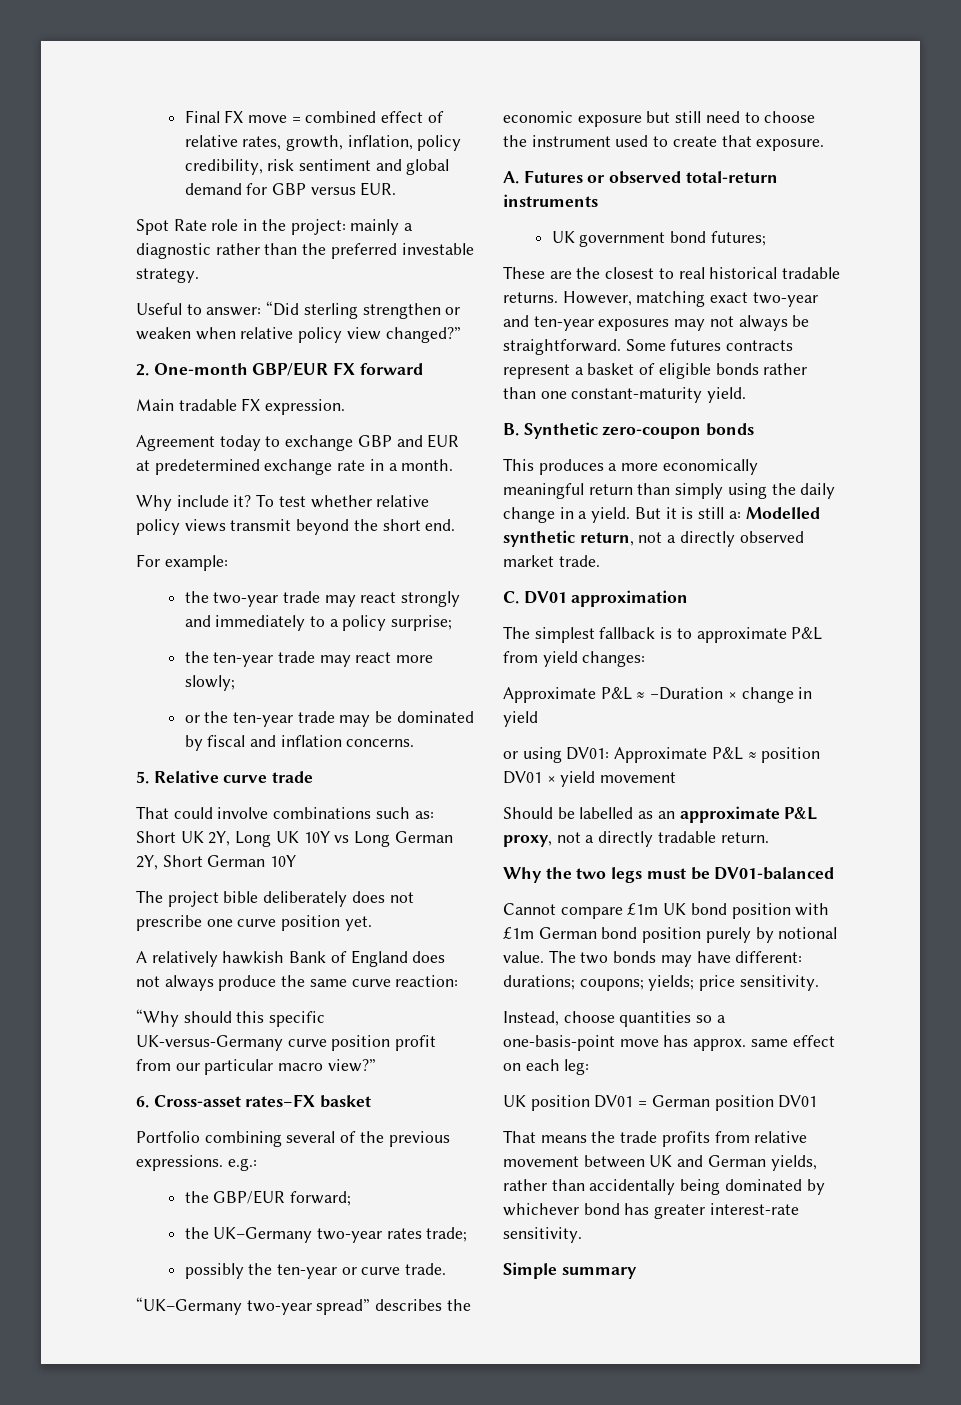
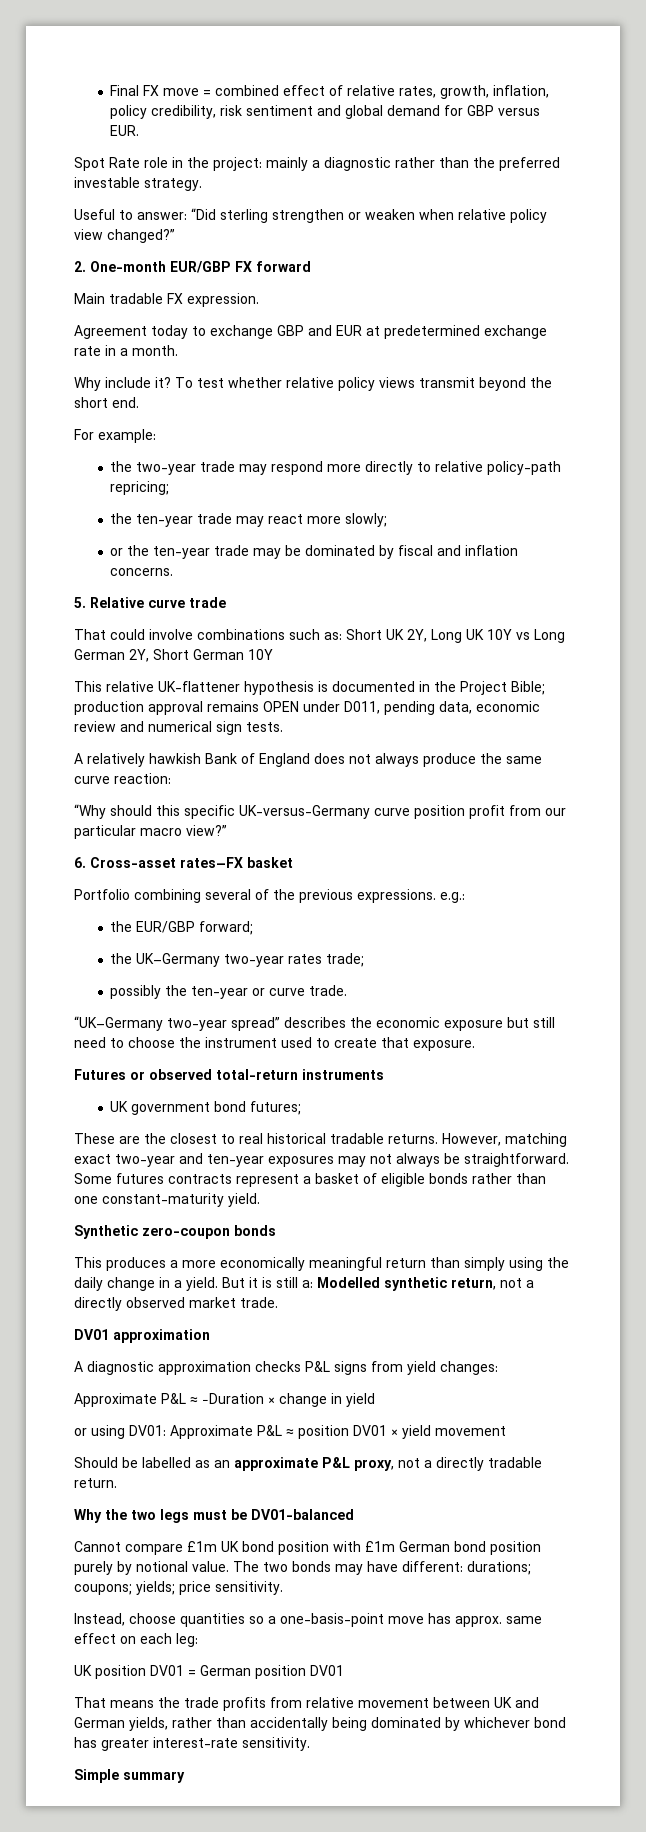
- 2. One-month GBP/EUR FX forward
+ 2. One-month EUR/GBP FX forward
- the two-year trade may react strongly and immediately to a policy surprise;
+ the two-year trade may respond more directly to relative policy-path repricing;
- The project bible deliberately does not prescribe one curve position yet.
+ This relative UK-flattener hypothesis is documented in the Project Bible; production approval remains OPEN under D011, pending data, economic review and numerical sign tests.
- the GBP/EUR forward;
+ the EUR/GBP forward;
- A. Futures or observed total-return instruments
+ Futures or observed total-return instruments
- B. Synthetic zero-coupon bonds
+ Synthetic zero-coupon bonds
- C. DV01 approximation
+ DV01 approximation
- The simplest fallback is to approximate P&L from yield changes:
+ A diagnostic approximation checks P&L signs from yield changes:

